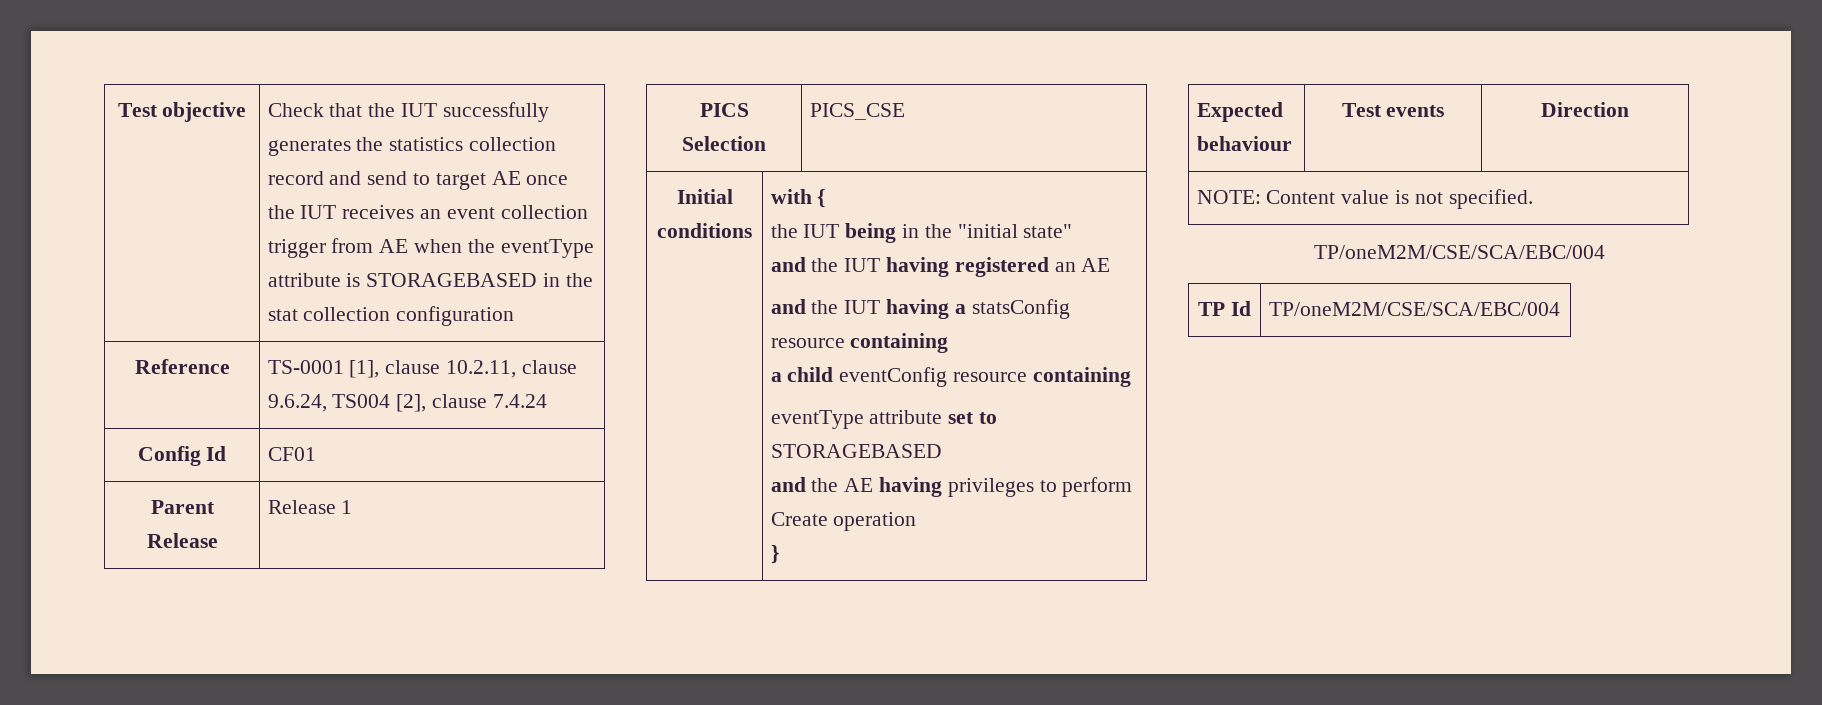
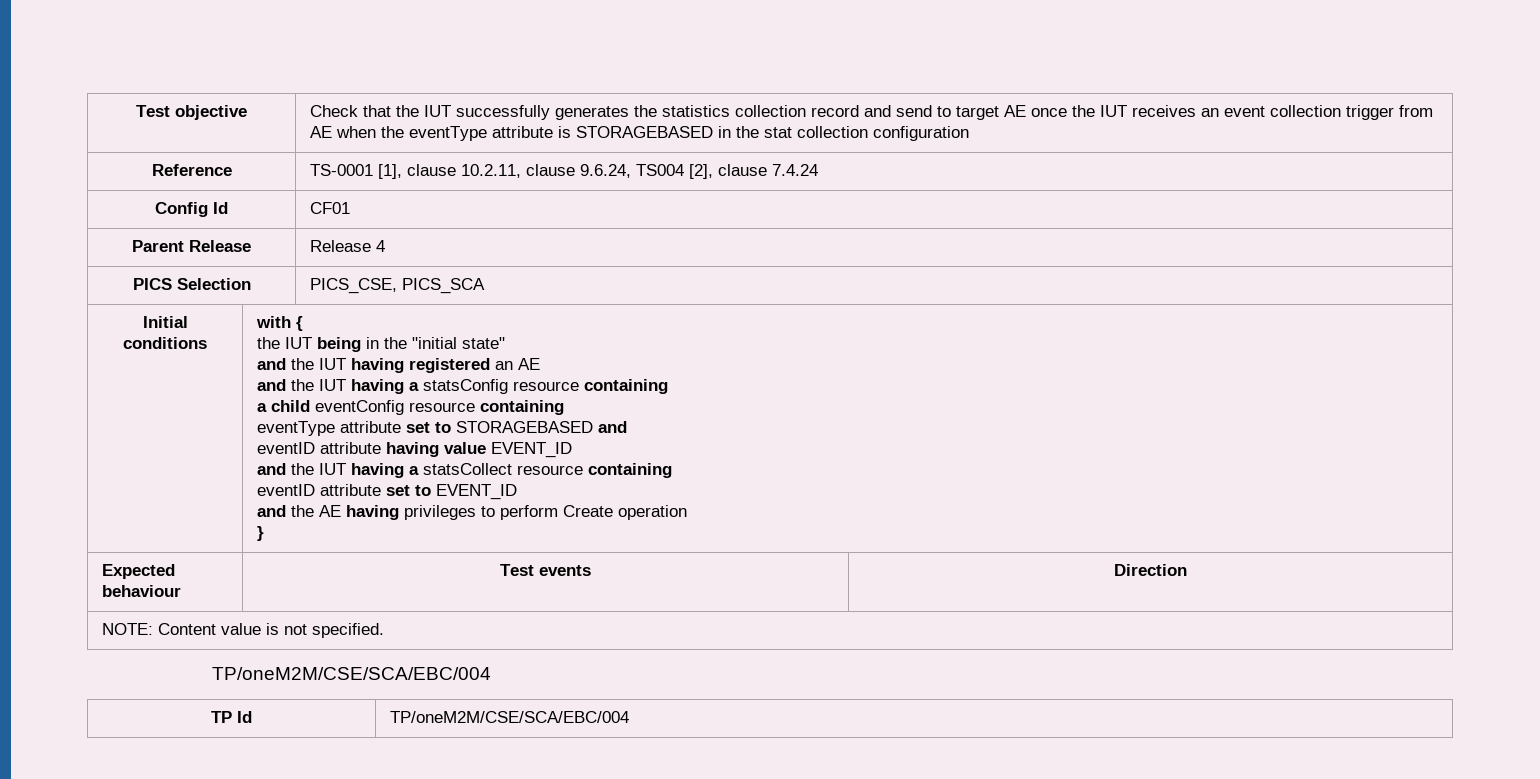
- Parent Release | Release 1
+ Parent Release | Release 4
- PICS Selection | PICS_CSE
+ PICS Selection | PICS_CSE, PICS_SCA
- eventType attribute set to STORAGEBASED
+ eventType attribute set to STORAGEBASED and
+ eventID attribute having value EVENT_ID
+ and the IUT having a statsCollect resource containing
+ eventID attribute set to EVENT_ID

